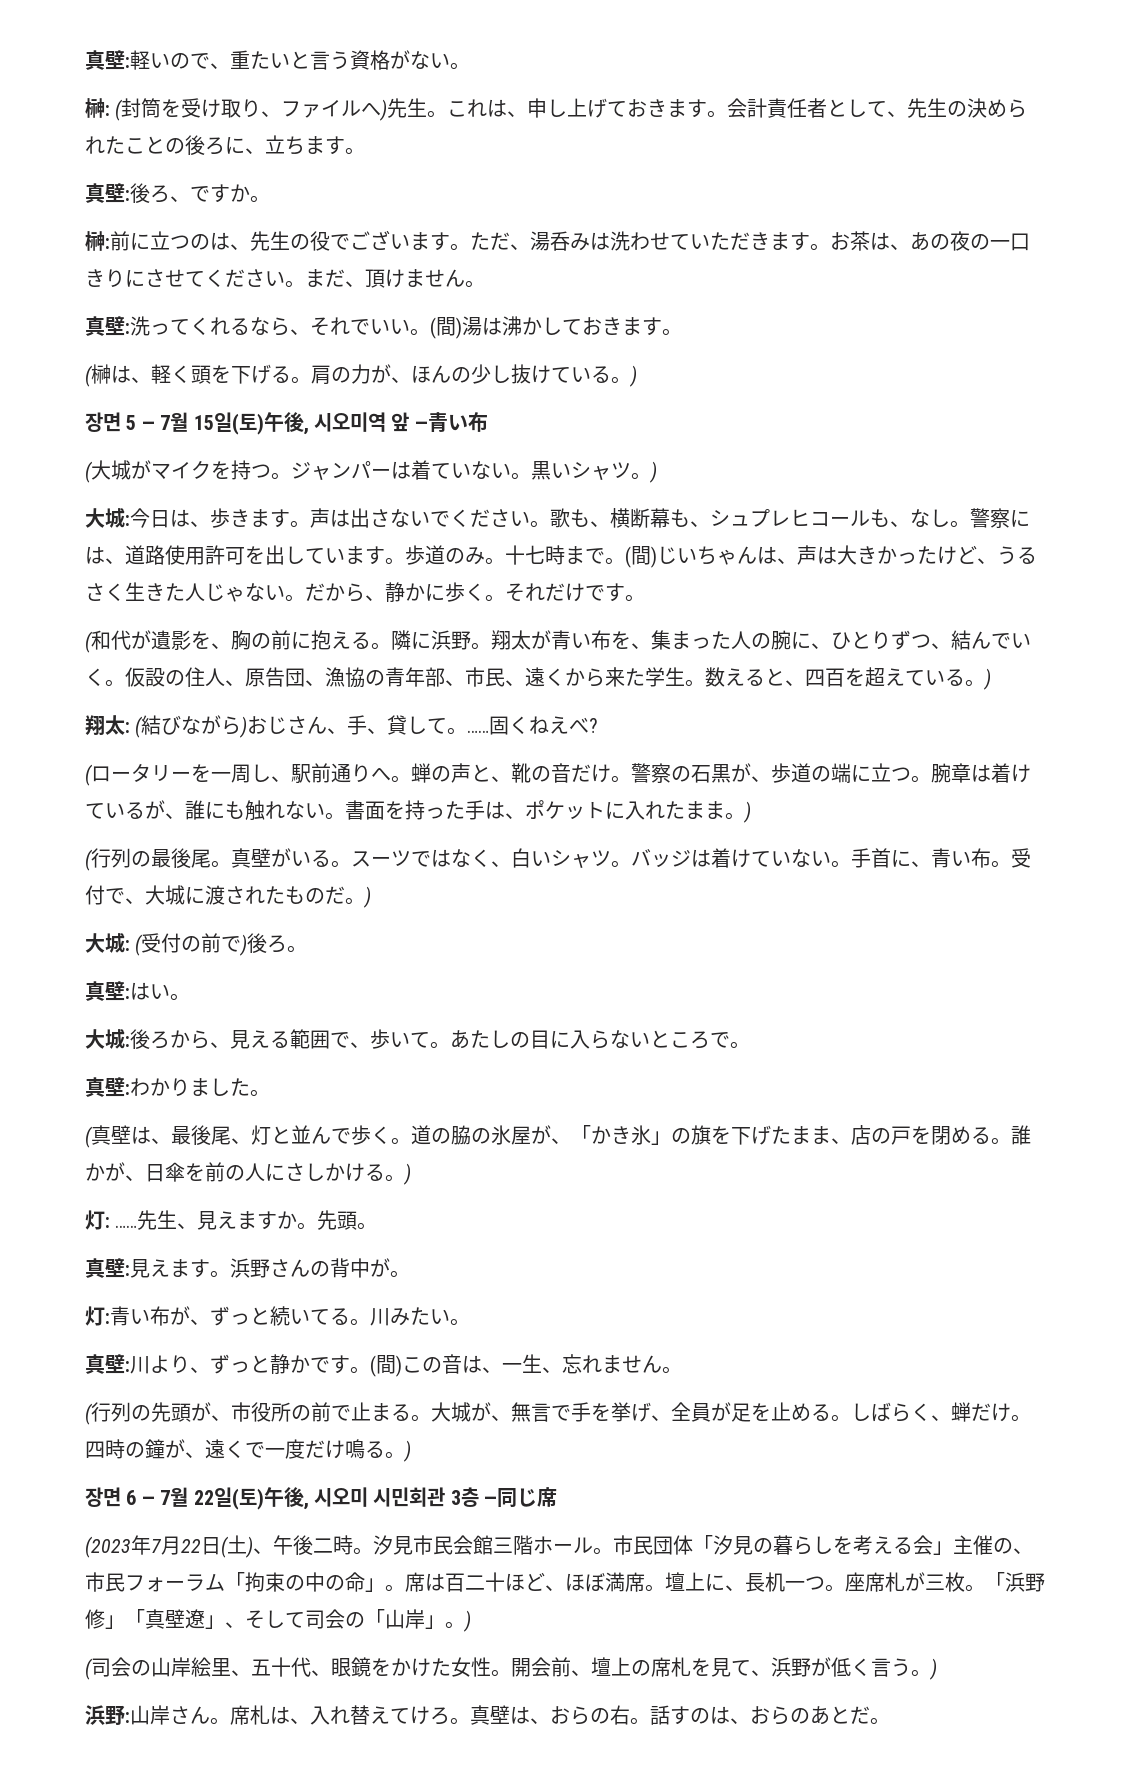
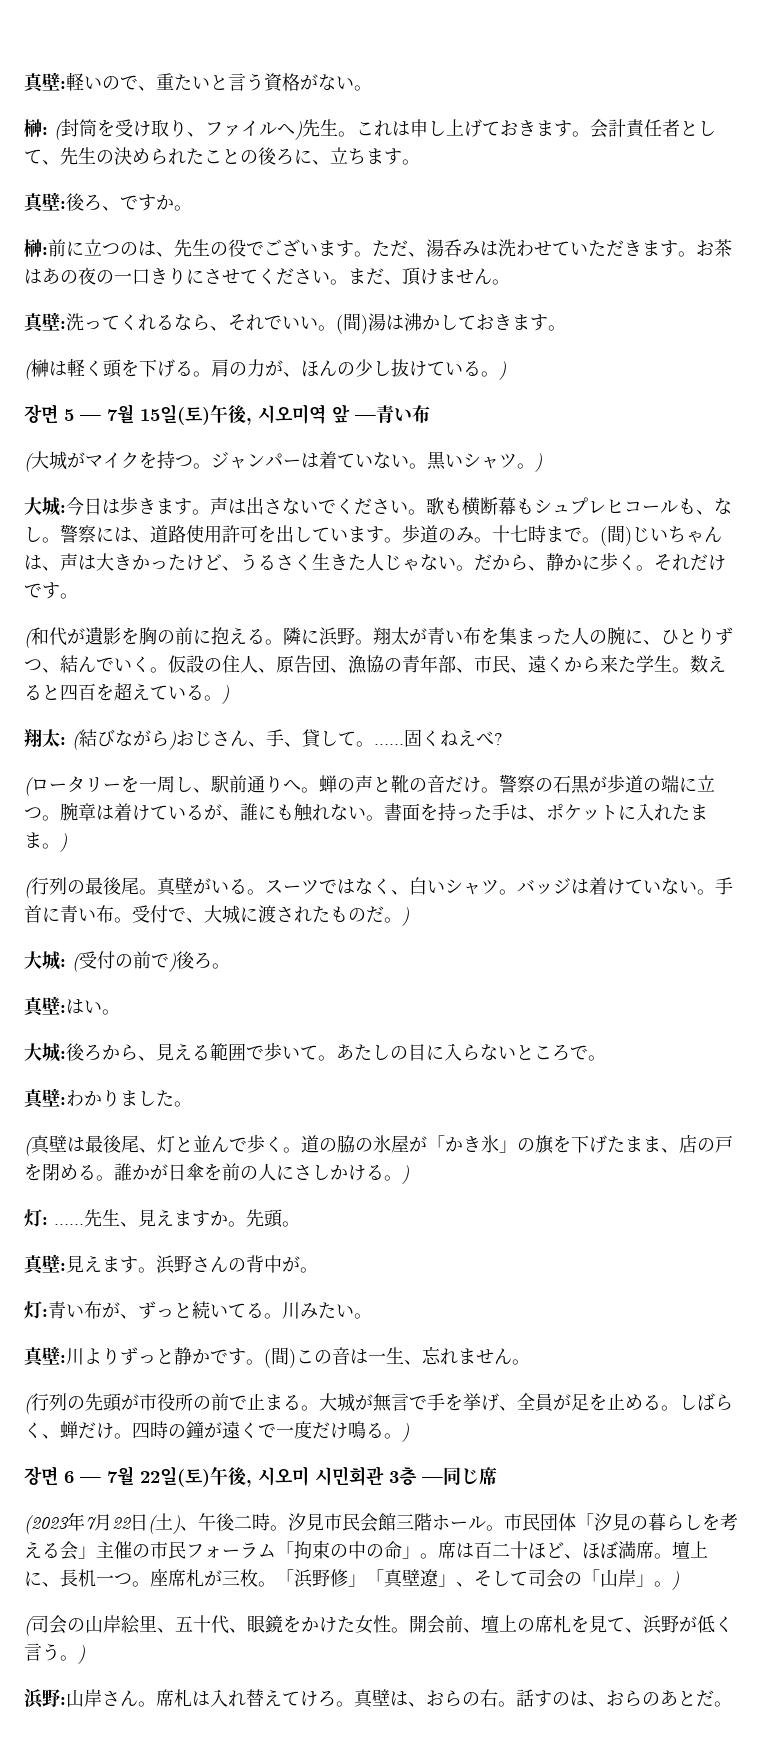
- これは、申し上げておきます。
+ これは申し上げておきます。
- お茶は、あの夜の一口きりにさせてください。
+ お茶はあの夜の一口きりにさせてください。
- (榊は、軽く頭を下げる。
+ (榊は軽く頭を下げる。
- 大城:今日は、歩きます。
+ 大城:今日は歩きます。
- 歌も、横断幕も、シュプレヒコールも、なし。
+ 歌も横断幕もシュプレヒコールも、なし。
- (和代が遺影を、胸の前に抱える。
+ (和代が遺影を胸の前に抱える。
- 翔太が青い布を、集まった人の腕に、ひとりずつ、結んでいく。
+ 翔太が青い布を集まった人の腕に、ひとりずつ、結んでいく。
- 数えると、四百を超えている。)
+ 数えると四百を超えている。)
- 蝉の声と、靴の音だけ。
+ 蝉の声と靴の音だけ。
- 警察の石黒が、歩道の端に立つ。
+ 警察の石黒が歩道の端に立つ。
- 手首に、青い布。
+ 手首に青い布。
- 大城:後ろから、見える範囲で、歩いて。
+ 大城:後ろから、見える範囲で歩いて。
- (真壁は、最後尾、灯と並んで歩く。
+ (真壁は最後尾、灯と並んで歩く。
- 道の脇の氷屋が、「かき氷」の旗を下げたまま、店の戸を閉める。
+ 道の脇の氷屋が「かき氷」の旗を下げたまま、店の戸を閉める。
- 誰かが、日傘を前の人にさしかける。)
+ 誰かが日傘を前の人にさしかける。)
- 真壁:川より、ずっと静かです。
+ 真壁:川よりずっと静かです。
- (間)この音は、一生、忘れません。
+ (間)この音は一生、忘れません。
- (行列の先頭が、市役所の前で止まる。
+ (行列の先頭が市役所の前で止まる。
- 大城が、無言で手を挙げ、全員が足を止める。
+ 大城が無言で手を挙げ、全員が足を止める。
- 四時の鐘が、遠くで一度だけ鳴る。)
+ 四時の鐘が遠くで一度だけ鳴る。)
- 市民団体「汐見の暮らしを考える会」主催の、市民フォーラム「拘束の中の命」。
+ 市民団体「汐見の暮らしを考える会」主催の市民フォーラム「拘束の中の命」。
- 席札は、入れ替えてけろ。
+ 席札は入れ替えてけろ。

